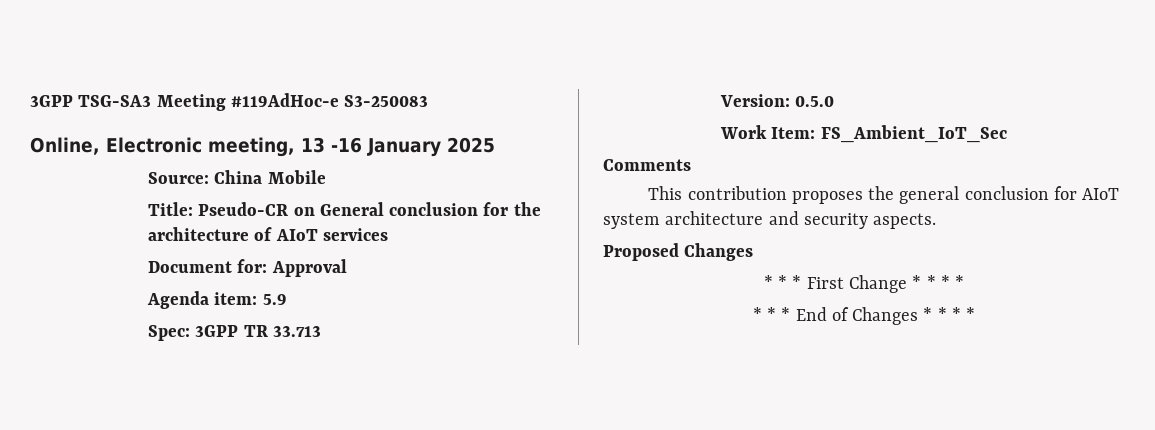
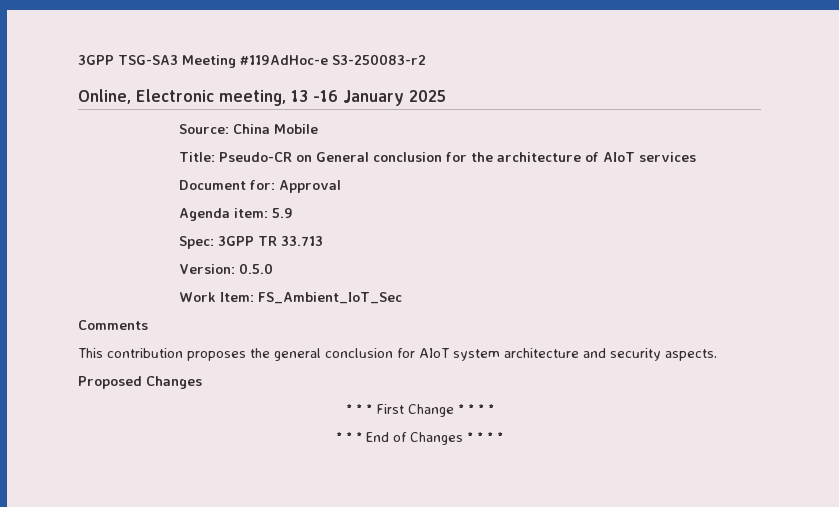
- 3GPP TSG-SA3 Meeting #119AdHoc-e S3-250083
+ 3GPP TSG-SA3 Meeting #119AdHoc-e S3-250083-r2

